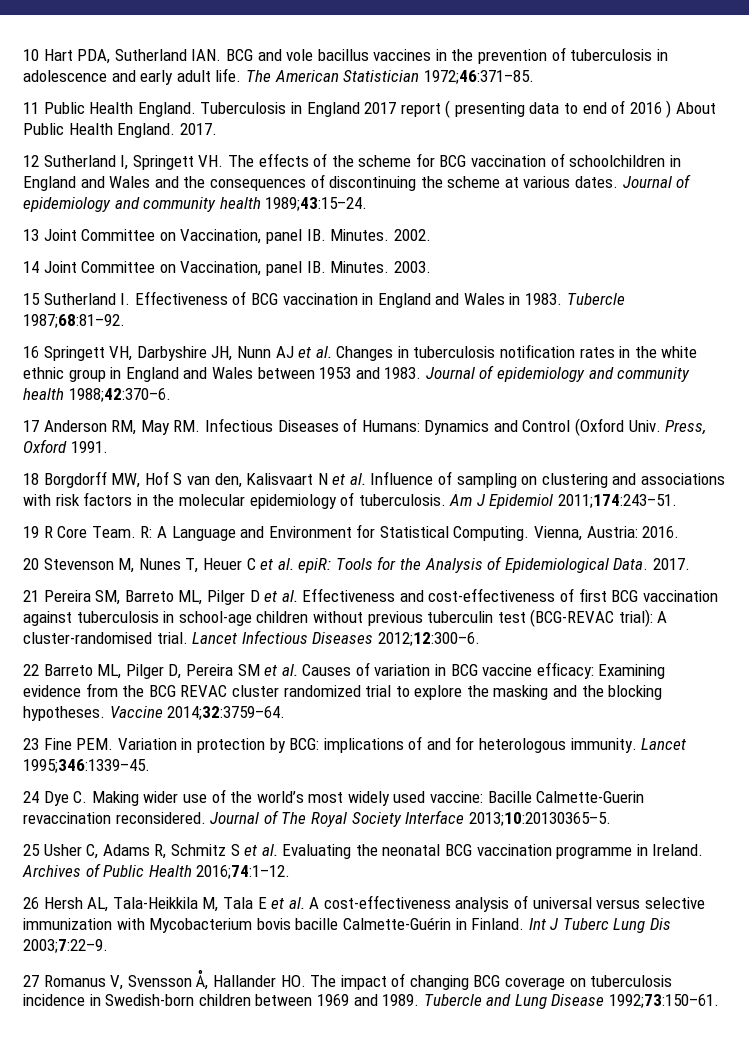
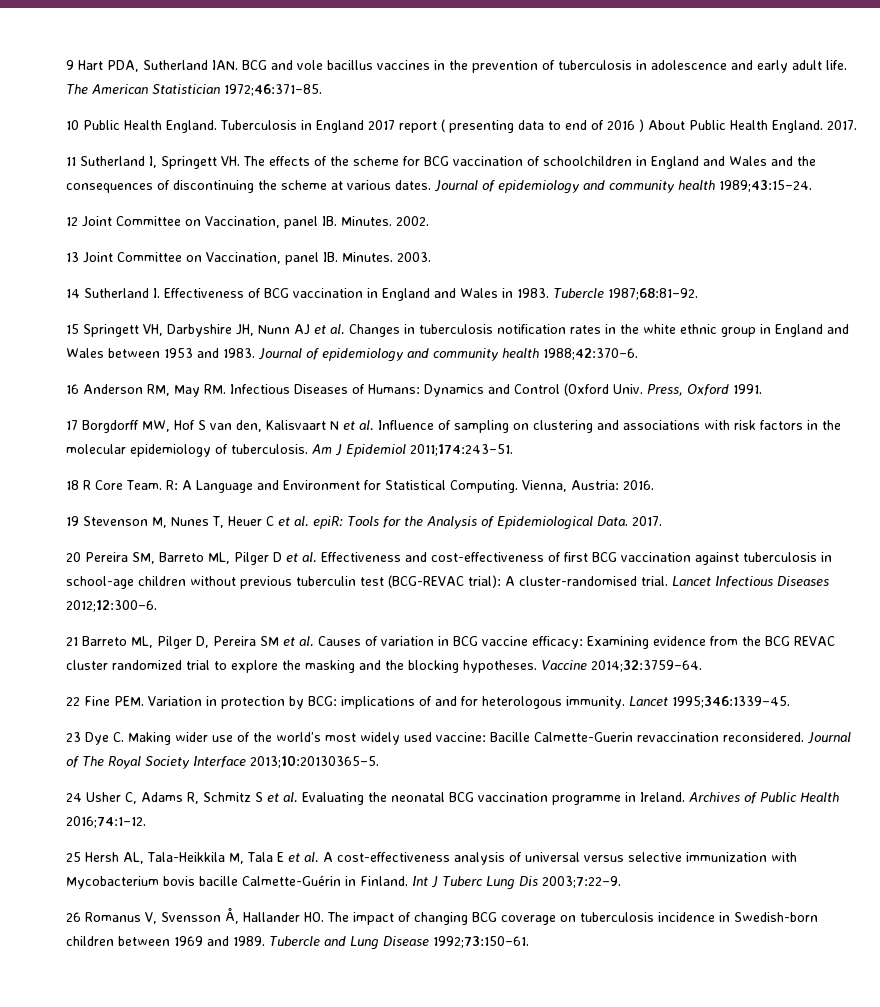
- 10 Hart PDA, Sutherland IAN. BCG and vole bacillus vaccines in the prevention of tuberculosis in adolescence and early adult life.
+ 9 Hart PDA, Sutherland IAN. BCG and vole bacillus vaccines in the prevention of tuberculosis in adolescence and early adult life.
- 11 Public Health England.
+ 10 Public Health England.
- 12 Sutherland I, Springett VH. The effects of the scheme for BCG vaccination of schoolchildren in England and Wales and the consequences of discontinuing the scheme at various dates.
+ 11 Sutherland I, Springett VH. The effects of the scheme for BCG vaccination of schoolchildren in England and Wales and the consequences of discontinuing the scheme at various dates.
- 13 Joint Committee on Vaccination, panel IB. Minutes.
+ 12 Joint Committee on Vaccination, panel IB. Minutes.
- 14 Joint Committee on Vaccination, panel IB. Minutes.
+ 13 Joint Committee on Vaccination, panel IB. Minutes.
- 15 Sutherland I. Effectiveness of BCG vaccination in England and Wales in 1983.
+ 14 Sutherland I. Effectiveness of BCG vaccination in England and Wales in 1983.
- 16 Springett VH, Darbyshire JH, Nunn AJ et al. Changes in tuberculosis notification rates in the white ethnic group in England and Wales between 1953 and 1983.
+ 15 Springett VH, Darbyshire JH, Nunn AJ et al. Changes in tuberculosis notification rates in the white ethnic group in England and Wales between 1953 and 1983.
- 17 Anderson RM, May RM. Infectious Diseases of Humans: Dynamics and Control (Oxford Univ.
+ 16 Anderson RM, May RM. Infectious Diseases of Humans: Dynamics and Control (Oxford Univ.
- 18 Borgdorff MW, Hof S van den, Kalisvaart N et al. Influence of sampling on clustering and associations with risk factors in the molecular epidemiology of tuberculosis.
+ 17 Borgdorff MW, Hof S van den, Kalisvaart N et al. Influence of sampling on clustering and associations with risk factors in the molecular epidemiology of tuberculosis.
- 19 R Core Team.
+ 18 R Core Team.
- 20 Stevenson M, Nunes T, Heuer C et al. epiR: Tools for the Analysis of Epidemiological Data.
+ 19 Stevenson M, Nunes T, Heuer C et al. epiR: Tools for the Analysis of Epidemiological Data.
- 21 Pereira SM, Barreto ML, Pilger D et al. Effectiveness and cost-effectiveness of first BCG vaccination against tuberculosis in school-age children without previous tuberculin test (BCG-REVAC trial): A cluster-randomised trial.
+ 20 Pereira SM, Barreto ML, Pilger D et al. Effectiveness and cost-effectiveness of first BCG vaccination against tuberculosis in school-age children without previous tuberculin test (BCG-REVAC trial): A cluster-randomised trial.
- 22 Barreto ML, Pilger D, Pereira SM et al. Causes of variation in BCG vaccine efficacy: Examining evidence from the BCG REVAC cluster randomized trial to explore the masking and the blocking hypotheses.
+ 21 Barreto ML, Pilger D, Pereira SM et al. Causes of variation in BCG vaccine efficacy: Examining evidence from the BCG REVAC cluster randomized trial to explore the masking and the blocking hypotheses.
- 23 Fine PEM. Variation in protection by BCG: implications of and for heterologous immunity.
+ 22 Fine PEM. Variation in protection by BCG: implications of and for heterologous immunity.
- 24 Dye C. Making wider use of the world’s most widely used vaccine: Bacille Calmette-Guerin revaccination reconsidered.
+ 23 Dye C. Making wider use of the world’s most widely used vaccine: Bacille Calmette-Guerin revaccination reconsidered.
- 25 Usher C, Adams R, Schmitz S et al. Evaluating the neonatal BCG vaccination programme in Ireland.
+ 24 Usher C, Adams R, Schmitz S et al. Evaluating the neonatal BCG vaccination programme in Ireland.
- 26 Hersh AL, Tala-Heikkila M, Tala E et al. A cost-effectiveness analysis of universal versus selective immunization with Mycobacterium bovis bacille Calmette-Guérin in Finland.
+ 25 Hersh AL, Tala-Heikkila M, Tala E et al. A cost-effectiveness analysis of universal versus selective immunization with Mycobacterium bovis bacille Calmette-Guérin in Finland.
- 27 Romanus V, Svensson Å, Hallander HO. The impact of changing BCG coverage on tuberculosis incidence in Swedish-born children between 1969 and 1989.
+ 26 Romanus V, Svensson Å, Hallander HO. The impact of changing BCG coverage on tuberculosis incidence in Swedish-born children between 1969 and 1989.

